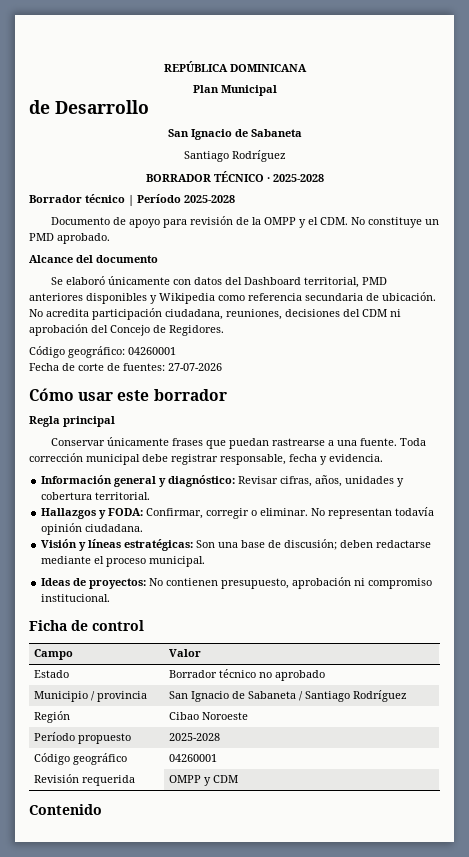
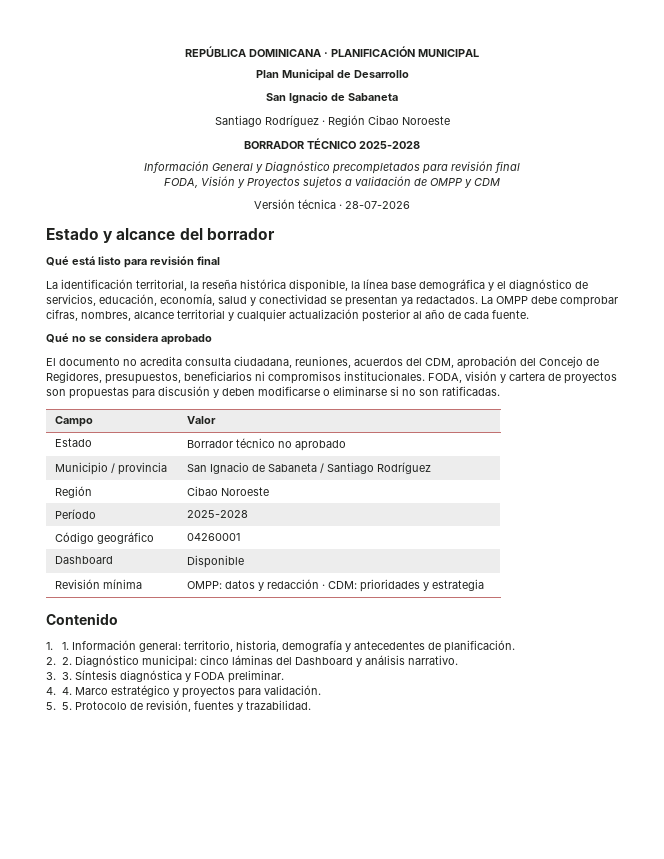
- REPÚBLICA DOMINICANA
+ REPÚBLICA DOMINICANA · PLANIFICACIÓN MUNICIPAL
- Plan Municipal
- de Desarrollo
+ Plan Municipal de Desarrollo
  San Ignacio de Sabaneta
- Santiago Rodríguez
+ Santiago Rodríguez · Región Cibao Noroeste
- BORRADOR TÉCNICO · 2025-2028
- Borrador técnico | Período 2025-2028
- Documento de apoyo para revisión de la OMPP y el CDM. No constituye un PMD aprobado.
- Alcance del documento
- Se elaboró únicamente con datos del Dashboard territorial, PMD anteriores disponibles y Wikipedia como referencia secundaria de ubicación. No acredita participación ciudadana, reuniones, decisiones del CDM ni aprobación del Concejo de Regidores.
- Código geográfico: 04260001
- Fecha de corte de fuentes: 27-07-2026
- Cómo usar este borrador
- Regla principal
- Conservar únicamente frases que puedan rastrearse a una fuente. Toda corrección municipal debe registrar responsable, fecha y evidencia.
- Información general y diagnóstico: Revisar cifras, años, unidades y cobertura territorial.
- Hallazgos y FODA: Confirmar, corregir o eliminar. No representan todavía opinión ciudadana.
- Visión y líneas estratégicas: Son una base de discusión; deben redactarse mediante el proceso municipal.
- Ideas de proyectos: No contienen presupuesto, aprobación ni compromiso institucional.
- Ficha de control
+ BORRADOR TÉCNICO 2025-2028
+ Información General y Diagnóstico precompletados para revisión final
+ FODA, Visión y Proyectos sujetos a validación de OMPP y CDM
+ Versión técnica · 28-07-2026
+ Estado y alcance del borrador
+ Qué está listo para revisión final
+ La identificación territorial, la reseña histórica disponible, la línea base demográfica y el diagnóstico de servicios, educación, economía, salud y conectividad se presentan ya redactados. La OMPP debe comprobar cifras, nombres, alcance territorial y cualquier actualización posterior al año de cada fuente.
+ Qué no se considera aprobado
+ El documento no acredita consulta ciudadana, reuniones, acuerdos del CDM, aprobación del Concejo de Regidores, presupuestos, beneficiarios ni compromisos institucionales. FODA, visión y cartera de proyectos son propuestas para discusión y deben modificarse o eliminarse si no son ratificadas.
- Período propuesto | 2025-2028
+ Período | 2025-2028
+ Dashboard | Disponible
- Revisión requerida | OMPP y CDM
+ Revisión mínima | OMPP: datos y redacción · CDM: prioridades y estrategia
  Contenido
+ 1. 1. Información general: territorio, historia, demografía y antecedentes de planificación.
+ 2. 2. Diagnóstico municipal: cinco láminas del Dashboard y análisis narrativo.
+ 3. 3. Síntesis diagnóstica y FODA preliminar.
+ 4. 4. Marco estratégico y proyectos para validación.
+ 5. 5. Protocolo de revisión, fuentes y trazabilidad.

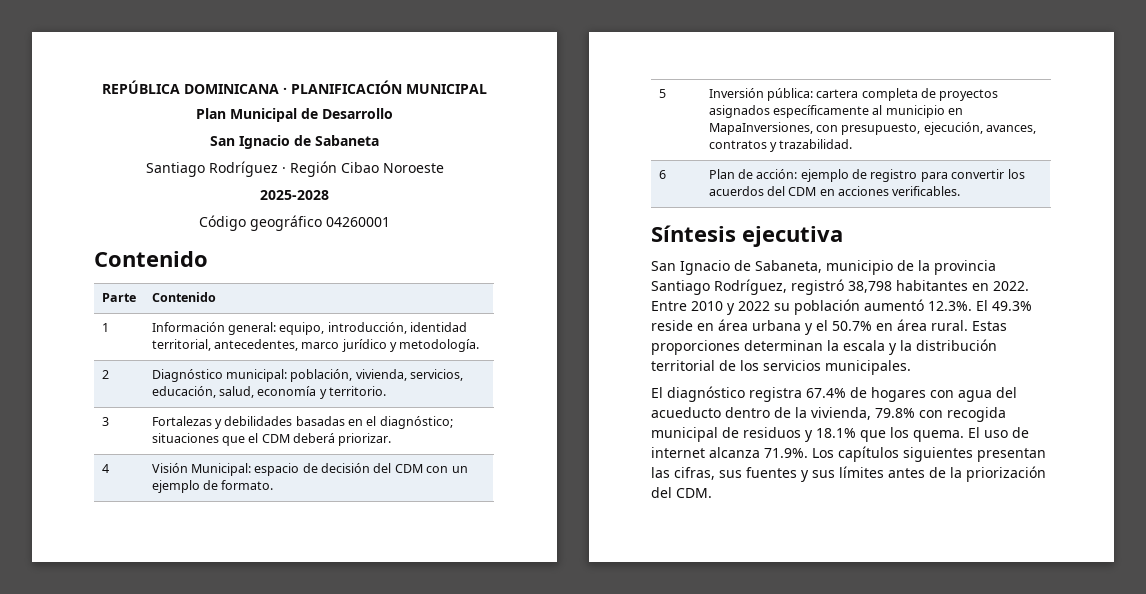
- BORRADOR TÉCNICO 2025-2028
- Información General y Diagnóstico precompletados para revisión final
- FODA, Visión y Proyectos sujetos a validación de OMPP y CDM
- Versión técnica · 28-07-2026
- Estado y alcance del borrador
- Qué está listo para revisión final
- La identificación territorial, la reseña histórica disponible, la línea base demográfica y el diagnóstico de servicios, educación, economía, salud y conectividad se presentan ya redactados. La OMPP debe comprobar cifras, nombres, alcance territorial y cualquier actualización posterior al año de cada fuente.
- Qué no se considera aprobado
- El documento no acredita consulta ciudadana, reuniones, acuerdos del CDM, aprobación del Concejo de Regidores, presupuestos, beneficiarios ni compromisos institucionales. FODA, visión y cartera de proyectos son propuestas para discusión y deben modificarse o eliminarse si no son ratificadas.
- Campo | Valor
- Estado | Borrador técnico no aprobado
- Municipio / provincia | San Ignacio de Sabaneta / Santiago Rodríguez
- Región | Cibao Noroeste
- Período | 2025-2028
- Código geográfico | 04260001
- Dashboard | Disponible
- Revisión mínima | OMPP: datos y redacción · CDM: prioridades y estrategia
+ 2025-2028
+ Código geográfico 04260001
  Contenido
- 1. 1. Información general: territorio, historia, demografía y antecedentes de planificación.
- 2. 2. Diagnóstico municipal: cinco láminas del Dashboard y análisis narrativo.
- 3. 3. Síntesis diagnóstica y FODA preliminar.
- 4. 4. Marco estratégico y proyectos para validación.
- 5. 5. Protocolo de revisión, fuentes y trazabilidad.
+ Parte | Contenido
+ 1 | Información general: equipo, introducción, identidad territorial, antecedentes, marco jurídico y metodología.
+ 2 | Diagnóstico municipal: población, vivienda, servicios, educación, salud, economía y territorio.
+ 3 | Fortalezas y debilidades basadas en el diagnóstico; situaciones que el CDM deberá priorizar.
+ 4 | Visión Municipal: espacio de decisión del CDM con un ejemplo de formato.
+ 5 | Inversión pública: cartera completa de proyectos asignados específicamente al municipio en MapaInversiones, con presupuesto, ejecución, avances, contratos y trazabilidad.
+ 6 | Plan de acción: ejemplo de registro para convertir los acuerdos del CDM en acciones verificables.
+ Síntesis ejecutiva
+ San Ignacio de Sabaneta, municipio de la provincia Santiago Rodríguez, registró 38,798 habitantes en 2022. Entre 2010 y 2022 su población aumentó 12.3%. El 49.3% reside en área urbana y el 50.7% en área rural. Estas proporciones determinan la escala y la distribución territorial de los servicios municipales.
+ El diagnóstico registra 67.4% de hogares con agua del acueducto dentro de la vivienda, 79.8% con recogida municipal de residuos y 18.1% que los quema. El uso de internet alcanza 71.9%. Los capítulos siguientes presentan las cifras, sus fuentes y sus límites antes de la priorización del CDM.

